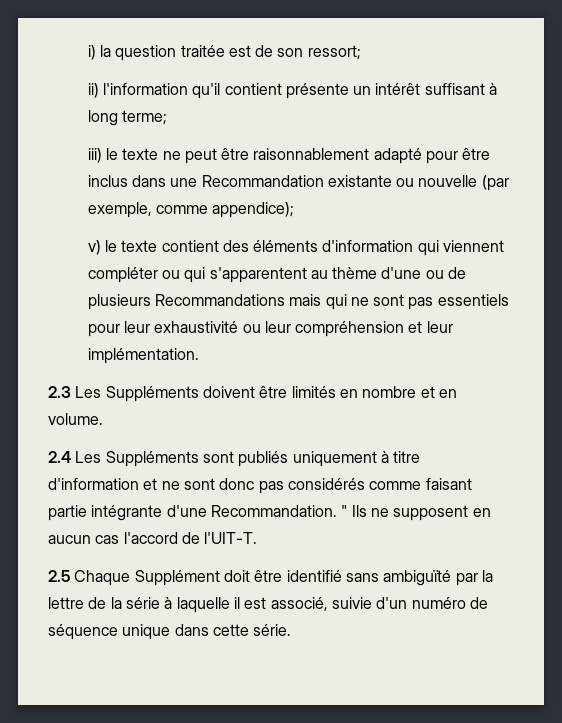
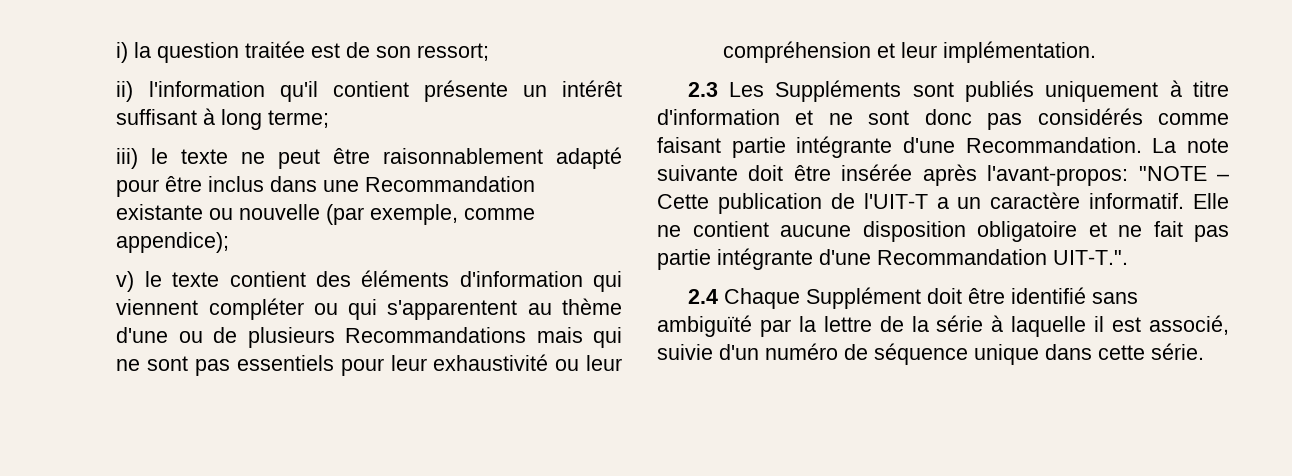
- 2.3 Les Suppléments doivent être limités en nombre et en volume.
- 2.4 Les Suppléments sont publiés uniquement à titre d'information et ne sont donc pas considérés comme faisant partie intégrante d'une Recommandation.
+ 2.3 Les Suppléments sont publiés uniquement à titre d'information et ne sont donc pas considérés comme faisant partie intégrante d'une Recommandation.
- " Ils ne supposent en aucun cas l'accord de l'UIT-T.
- 2.5 Chaque Supplément doit être identifié sans ambiguïté par la lettre de la série à laquelle il est associé, suivie d'un numéro de séquence unique dans cette série.
+ La note suivante doit être insérée après l'avant-propos: "NOTE – Cette publication de l'UIT-T a un caractère informatif. Elle ne contient aucune disposition obligatoire et ne fait pas partie intégrante d'une Recommandation UIT-T.".
+ 2.4 Chaque Supplément doit être identifié sans ambiguïté par la lettre de la série à laquelle il est associé, suivie d'un numéro de séquence unique dans cette série.

